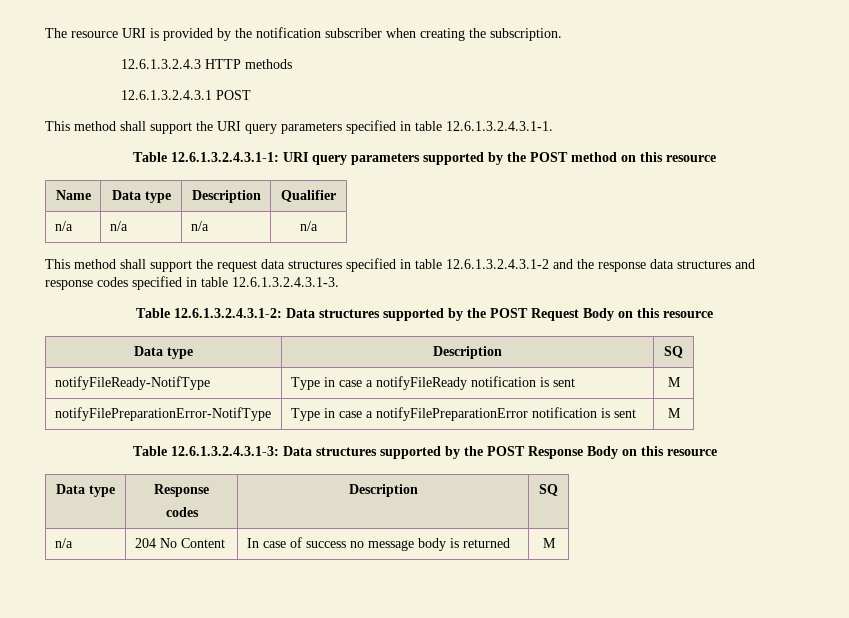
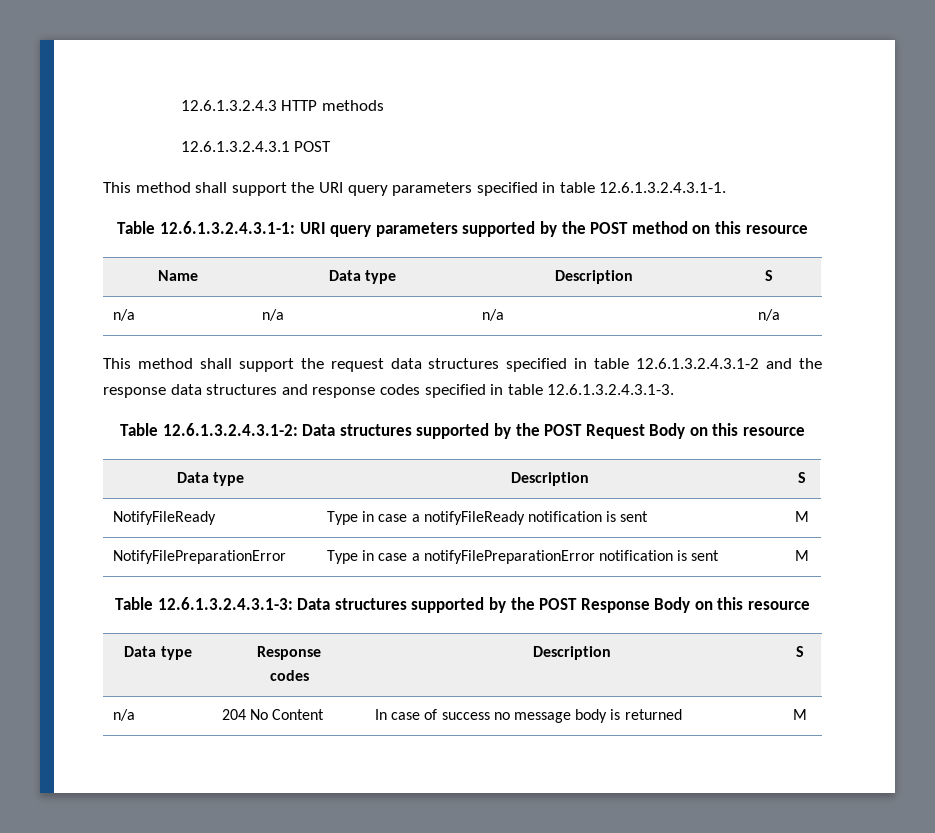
- The resource URI is provided by the notification subscriber when creating the subscription.
- Name | Data type | Description | Qualifier
+ Name | Data type | Description | S
  Table 12.6.1.3.2.4.3.1-2: Data structures supported by the POST Request Body on this resource
- Data type | Description | SQ
- notifyFileReady-NotifType | Type in case a notifyFileReady notification is sent | M
+ Data type | Description | S
+ NotifyFileReady | Type in case a notifyFileReady notification is sent | M
- notifyFilePreparationError-NotifType | Type in case a notifyFilePreparationError notification is sent | M
+ NotifyFilePreparationError | Type in case a notifyFilePreparationError notification is sent | M
  Data type | Response
- codes | Description | SQ
+ codes | Description | S

